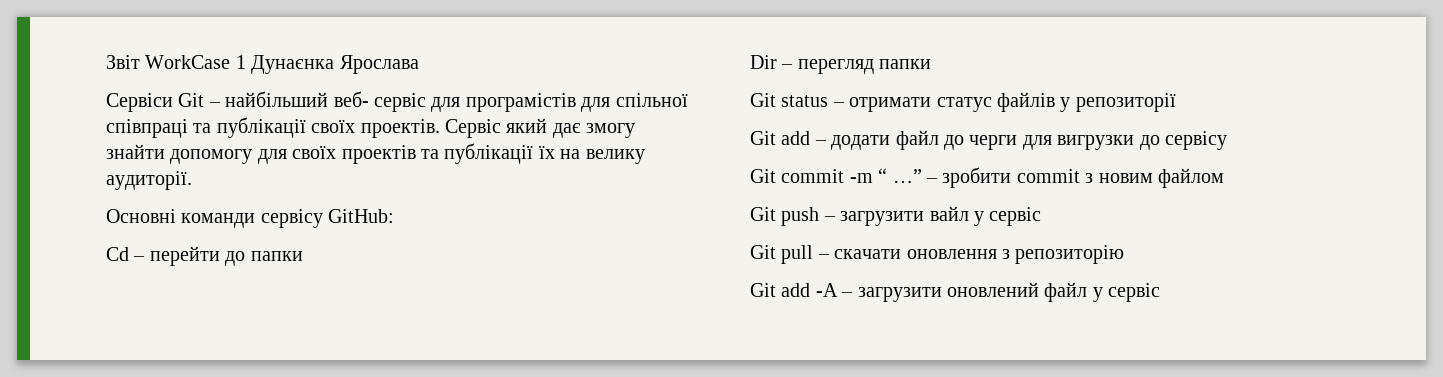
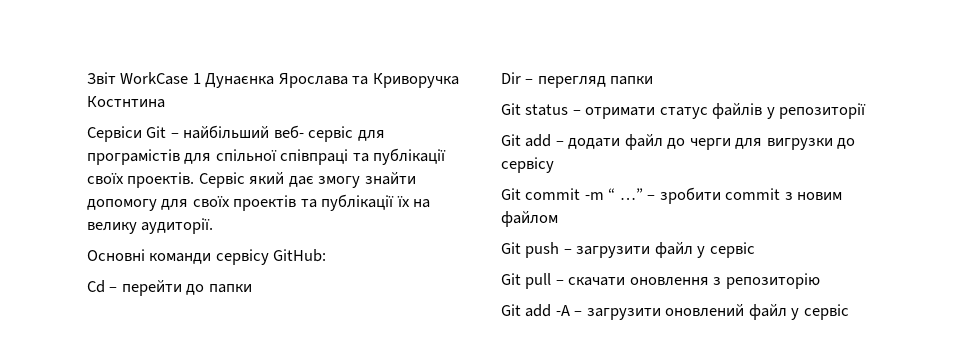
- Звіт WorkCase 1 Дунаєнка Ярослава
+ Звіт WorkCase 1 Дунаєнка Ярослава та Криворучка Костнтина
- Git push – загрузити вайл у сервіс
+ Git push – загрузити файл у сервіс

